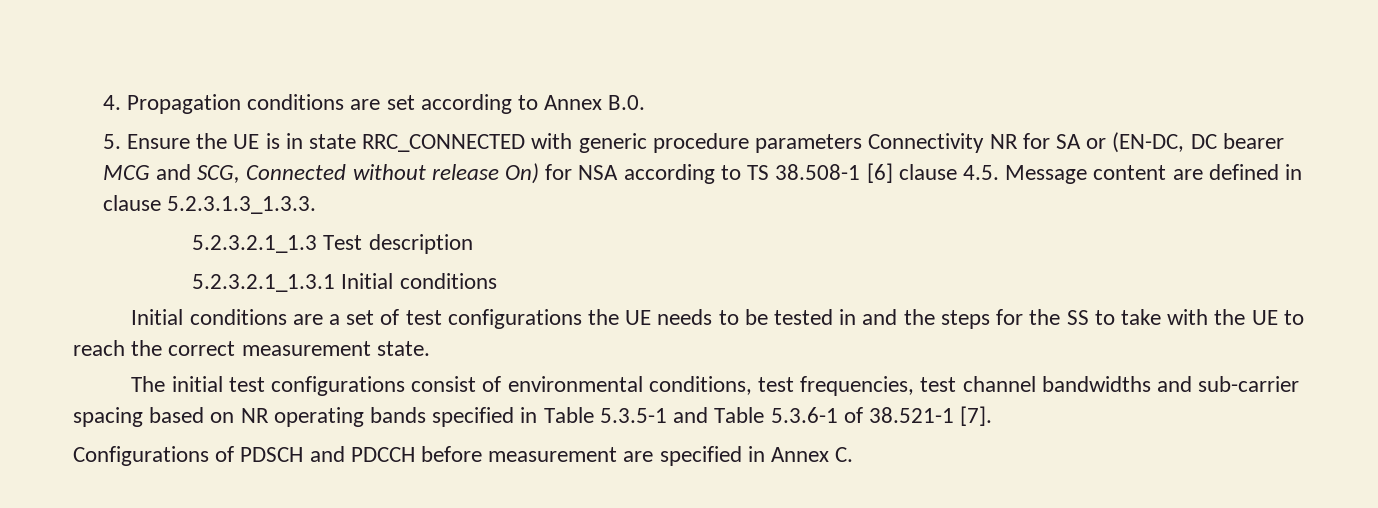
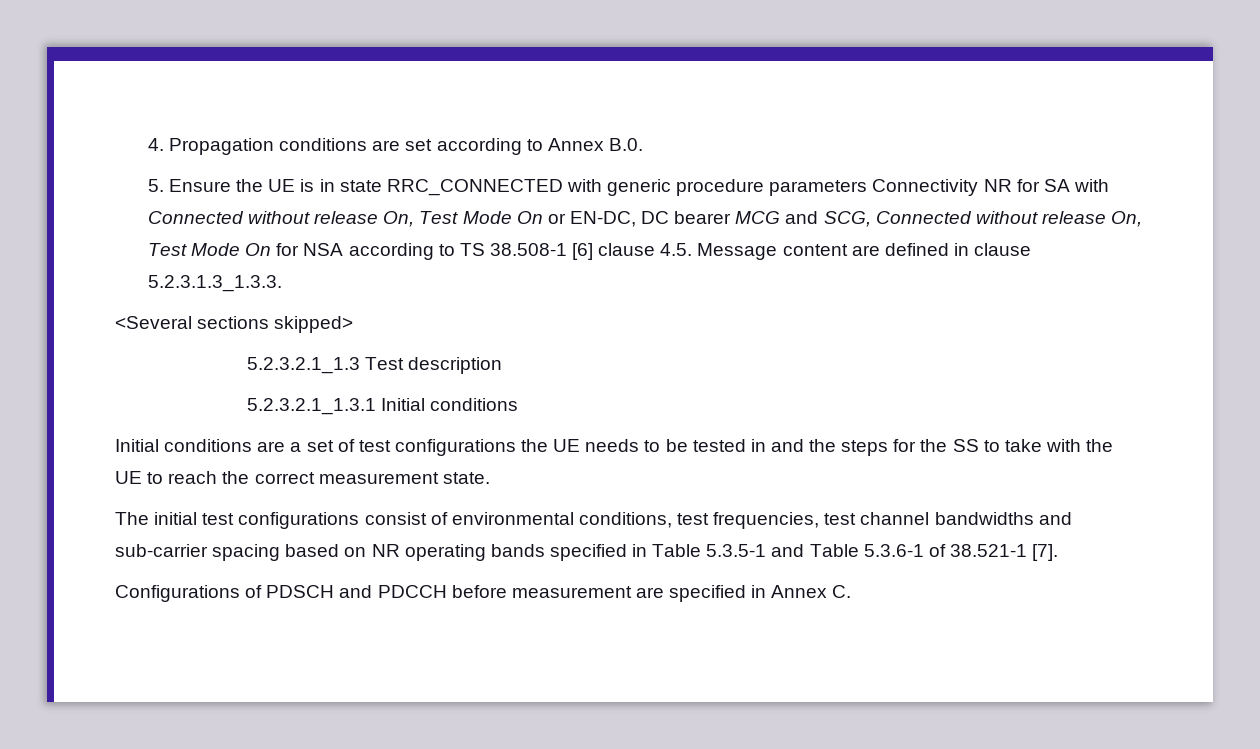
- 5. Ensure the UE is in state RRC_CONNECTED with generic procedure parameters Connectivity NR for SA or (EN-DC, DC bearer MCG and SCG, Connected without release On) for NSA according to TS 38.508-1 [6] clause 4.5. Message content are defined in clause 5.2.3.1.3_1.3.3.
+ 5. Ensure the UE is in state RRC_CONNECTED with generic procedure parameters Connectivity NR for SA with Connected without release On, Test Mode On or EN-DC, DC bearer MCG and SCG, Connected without release On, Test Mode On for NSA according to TS 38.508-1 [6] clause 4.5. Message content are defined in clause 5.2.3.1.3_1.3.3.
+ <Several sections skipped>

